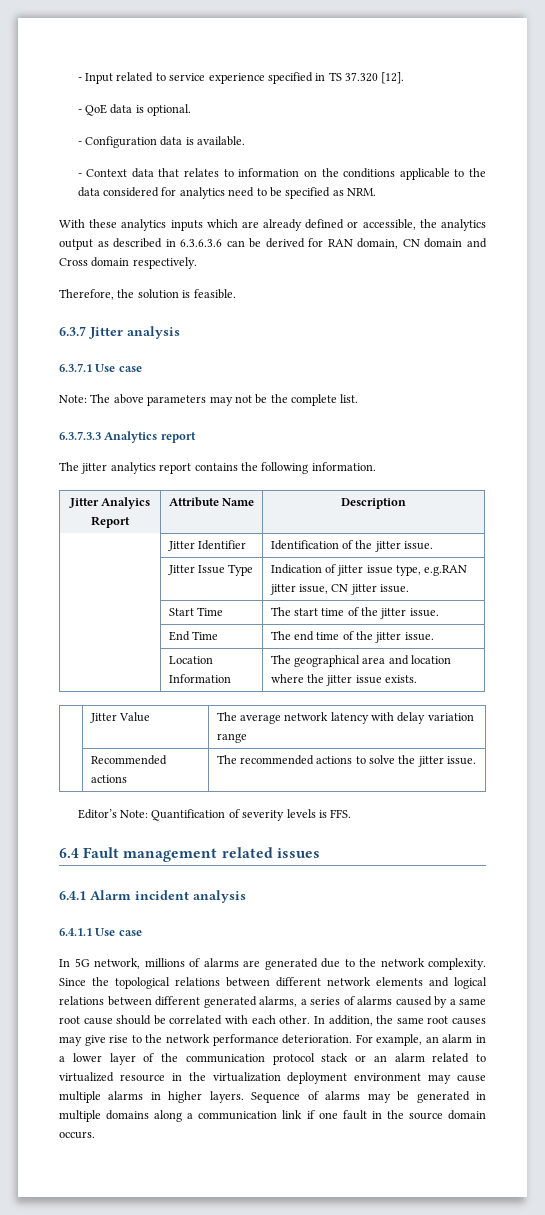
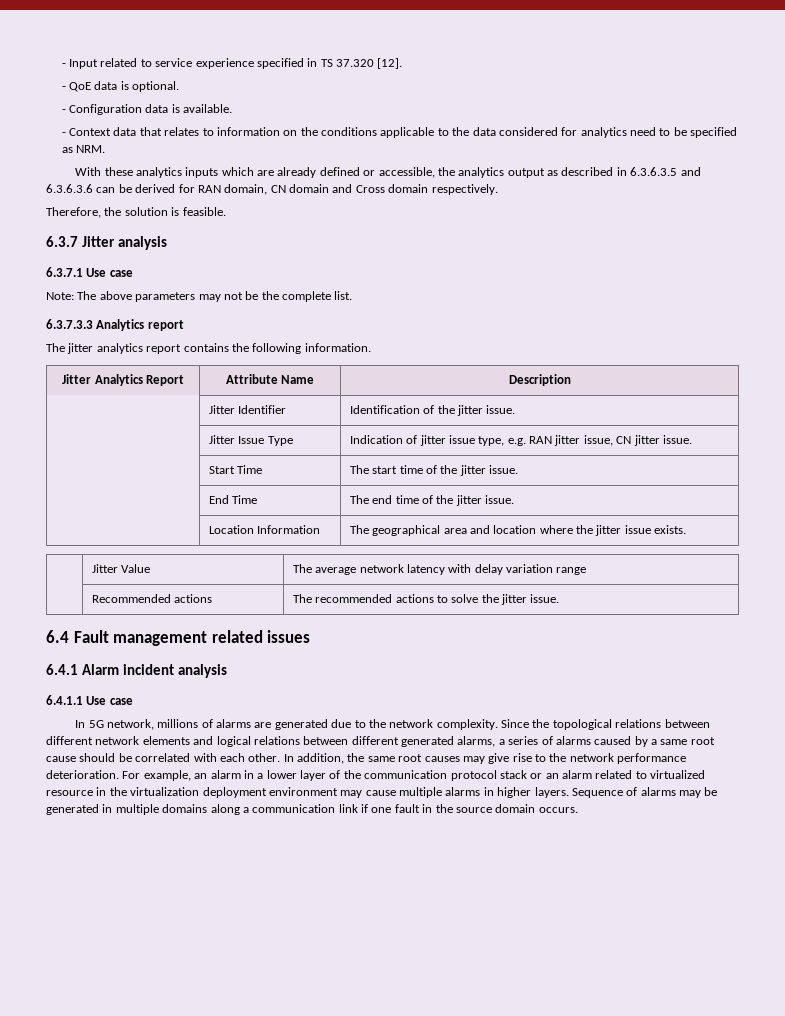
- With these analytics inputs which are already defined or accessible, the analytics output as described in 6.3.6.3.6 can be derived for RAN domain, CN domain and Cross domain respectively.
+ With these analytics inputs which are already defined or accessible, the analytics output as described in 6.3.6.3.5 and 6.3.6.3.6 can be derived for RAN domain, CN domain and Cross domain respectively.
- Jitter Analyics Report | Attribute Name | Description
+ Jitter Analytics Report | Attribute Name | Description
- | Jitter Issue Type | Indication of jitter issue type, e.g.RAN jitter issue, CN jitter issue.
+ | Jitter Issue Type | Indication of jitter issue type, e.g. RAN jitter issue, CN jitter issue.
- Editor’s Note: Quantification of severity levels is FFS.

